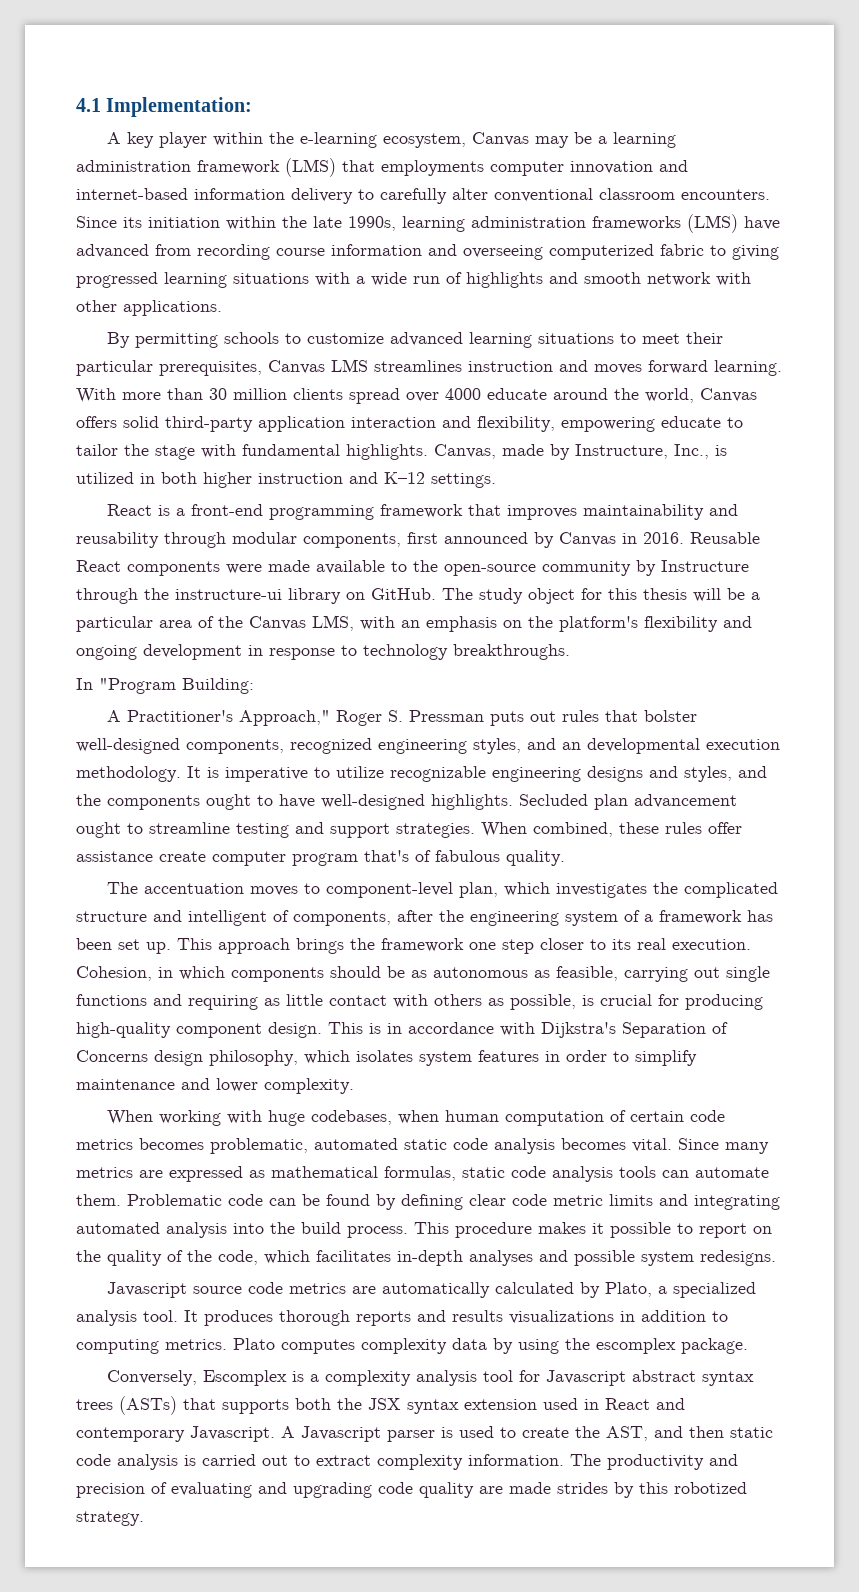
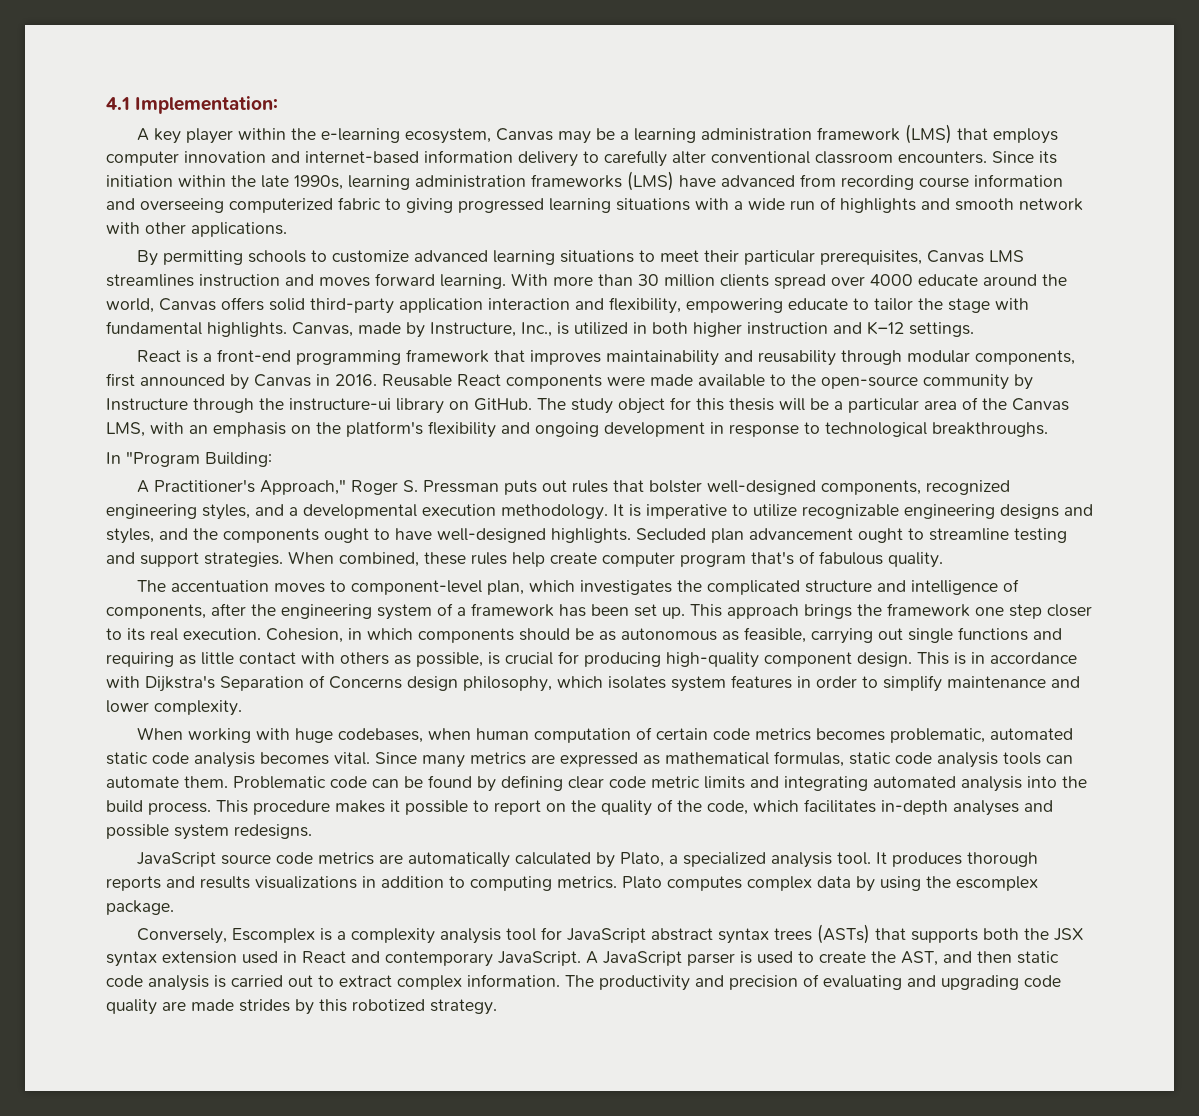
- A key player within the e-learning ecosystem, Canvas may be a learning administration framework (LMS) that employments computer innovation and internet-based information delivery to carefully alter conventional classroom encounters.
+ A key player within the e-learning ecosystem, Canvas may be a learning administration framework (LMS) that employs computer innovation and internet-based information delivery to carefully alter conventional classroom encounters.
- The study object for this thesis will be a particular area of the Canvas LMS, with an emphasis on the platform's flexibility and ongoing development in response to technology breakthroughs.
+ The study object for this thesis will be a particular area of the Canvas LMS, with an emphasis on the platform's flexibility and ongoing development in response to technological breakthroughs.
- A Practitioner's Approach," Roger S. Pressman puts out rules that bolster well-designed components, recognized engineering styles, and an developmental execution methodology.
+ A Practitioner's Approach," Roger S. Pressman puts out rules that bolster well-designed components, recognized engineering styles, and a developmental execution methodology.
- When combined, these rules offer assistance create computer program that's of fabulous quality.
+ When combined, these rules help create computer program that's of fabulous quality.
- The accentuation moves to component-level plan, which investigates the complicated structure and intelligent of components, after the engineering system of a framework has been set up.
+ The accentuation moves to component-level plan, which investigates the complicated structure and intelligence of components, after the engineering system of a framework has been set up.
- Javascript source code metrics are automatically calculated by Plato, a specialized analysis tool.
+ JavaScript source code metrics are automatically calculated by Plato, a specialized analysis tool.
- Plato computes complexity data by using the escomplex package.
+ Plato computes complex data by using the escomplex package.
- Conversely, Escomplex is a complexity analysis tool for Javascript abstract syntax trees (ASTs) that supports both the JSX syntax extension used in React and contemporary Javascript. A Javascript parser is used to create the AST, and then static code analysis is carried out to extract complexity information.
+ Conversely, Escomplex is a complexity analysis tool for JavaScript abstract syntax trees (ASTs) that supports both the JSX syntax extension used in React and contemporary JavaScript. A JavaScript parser is used to create the AST, and then static code analysis is carried out to extract complex information.

